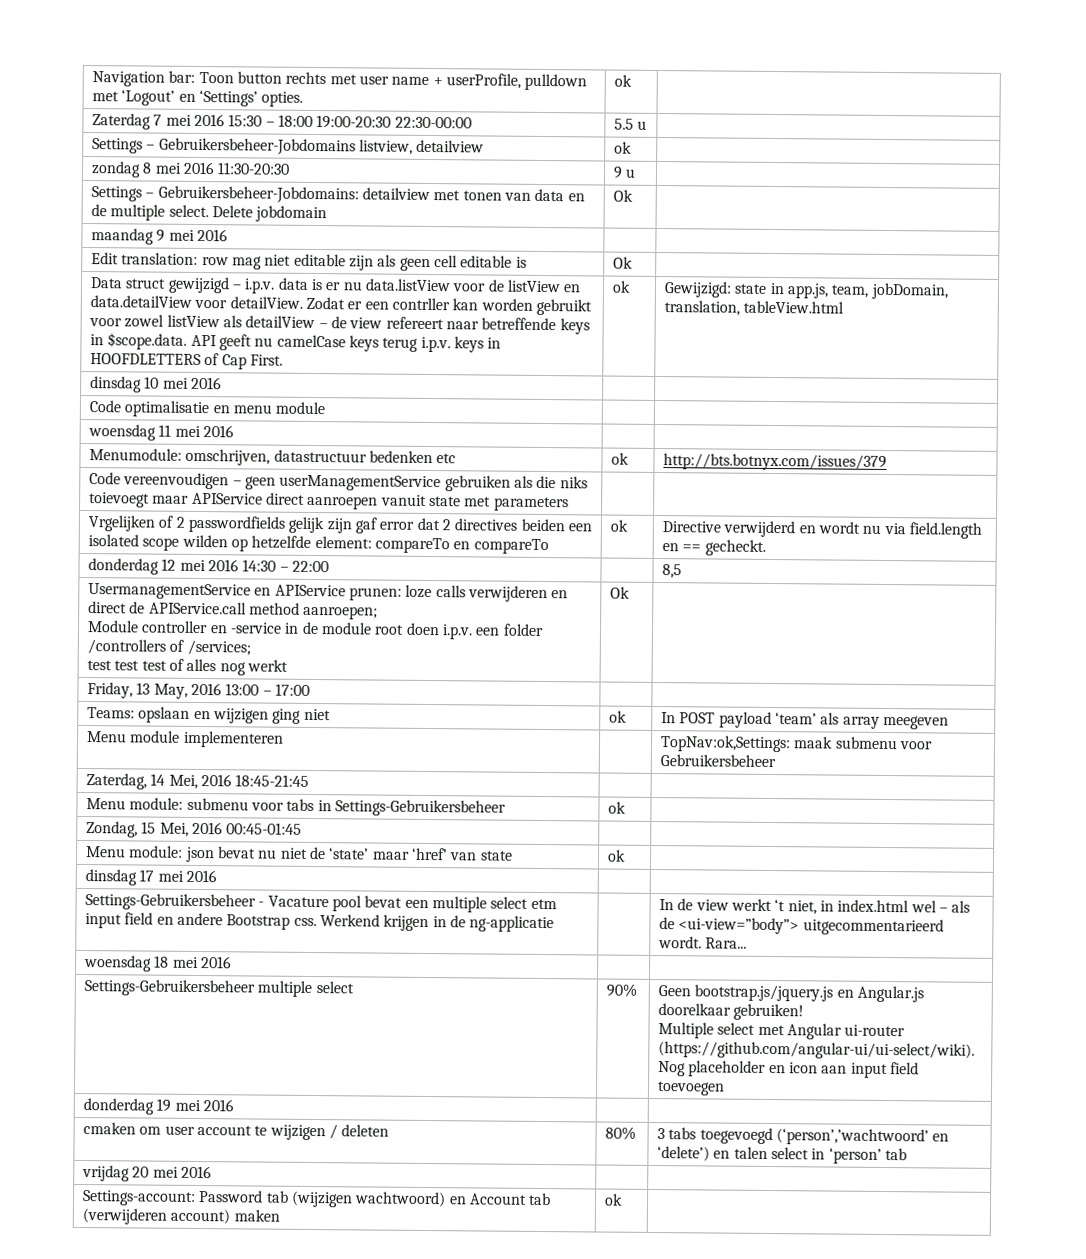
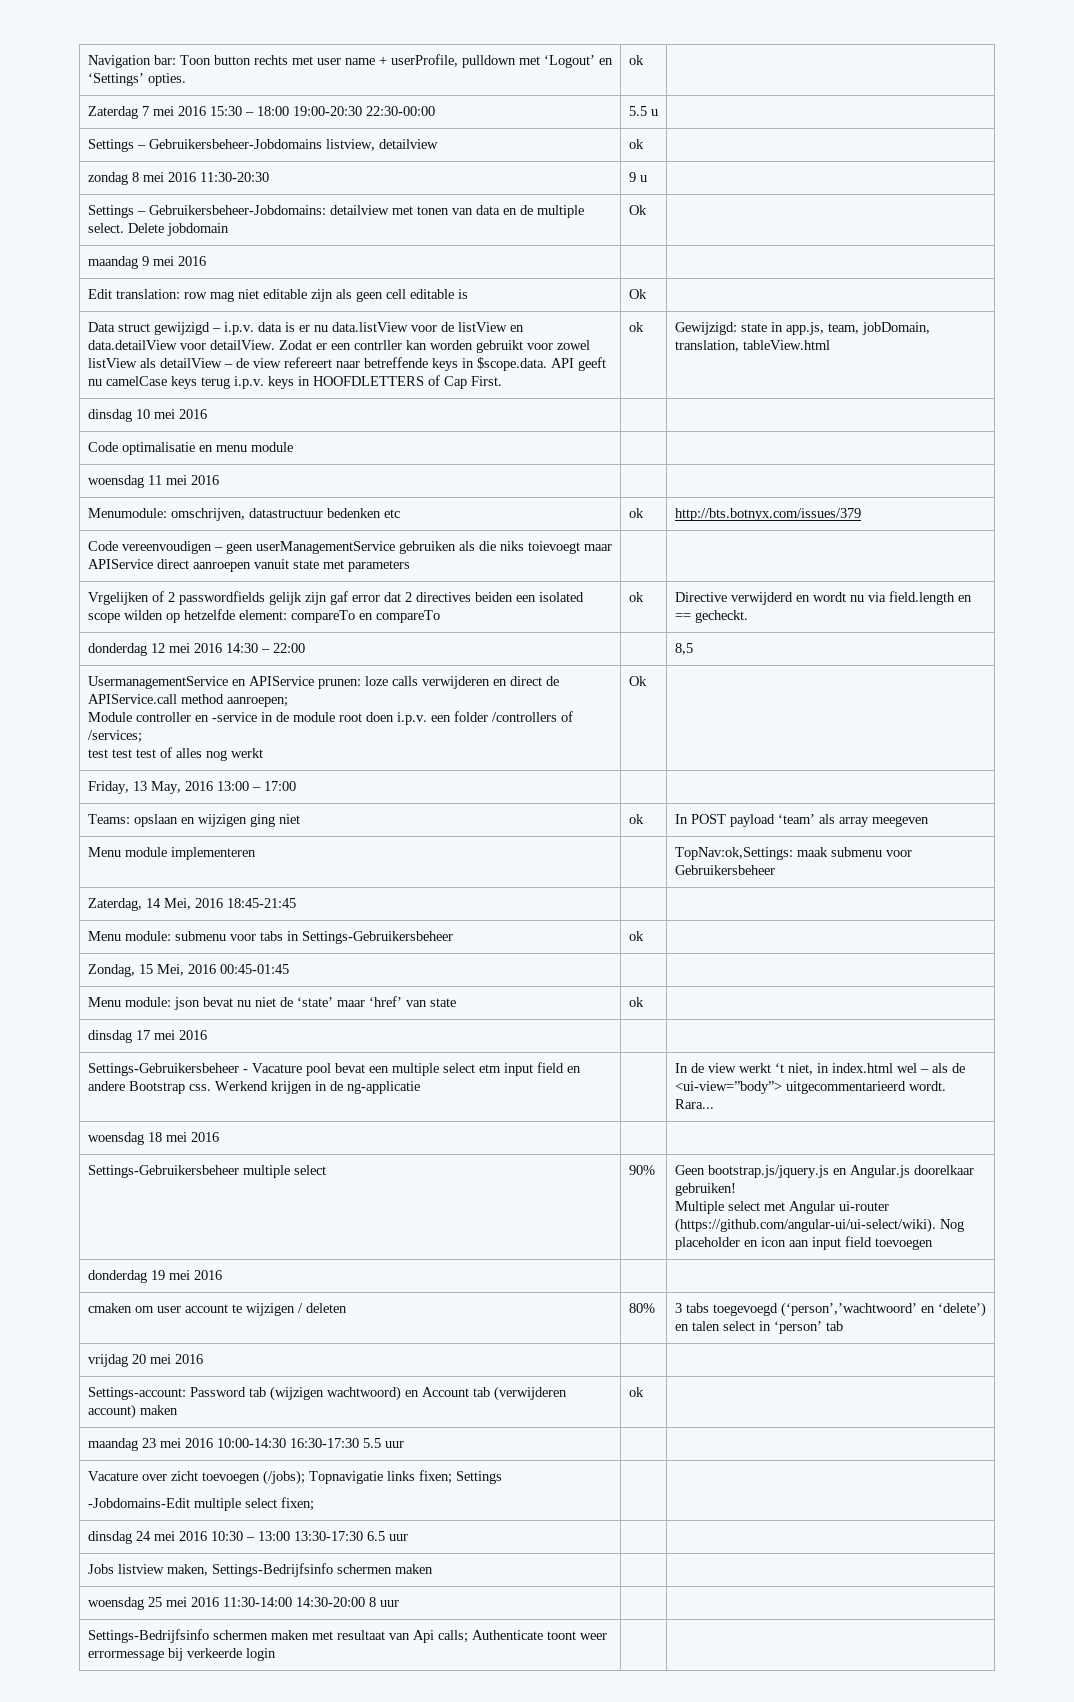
+ maandag 23 mei 2016 10:00-14:30 16:30-17:30 5.5 uur | |
+ Vacature over zicht toevoegen (/jobs); Topnavigatie links fixen; Settings
+ -Jobdomains-Edit multiple select fixen; | |
+ dinsdag 24 mei 2016 10:30 – 13:00 13:30-17:30 6.5 uur | |
+ Jobs listview maken, Settings-Bedrijfsinfo schermen maken | |
+ woensdag 25 mei 2016 11:30-14:00 14:30-20:00 8 uur | |
+ Settings-Bedrijfsinfo schermen maken met resultaat van Api calls; Authenticate toont weer errormessage bij verkeerde login | |

